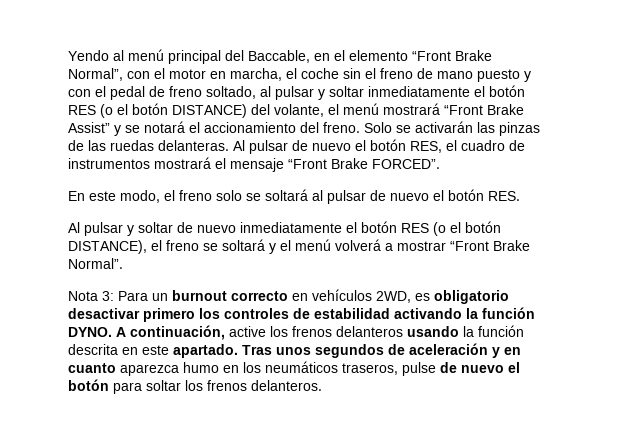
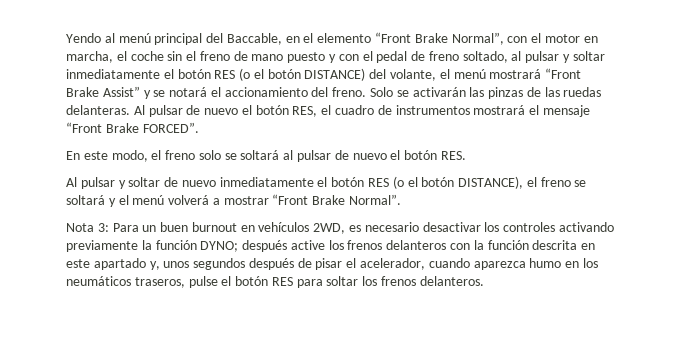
- Nota 3: Para un burnout correcto en vehículos 2WD, es obligatorio desactivar primero los controles de estabilidad activando la función DYNO. A continuación, active los frenos delanteros usando la función descrita en este apartado. Tras unos segundos de aceleración y en cuanto aparezca humo en los neumáticos traseros, pulse de nuevo el botón para soltar los frenos delanteros.
+ Nota 3: Para un buen burnout en vehículos 2WD, es necesario desactivar los controles activando previamente la función DYNO; después active los frenos delanteros con la función descrita en este apartado y, unos segundos después de pisar el acelerador, cuando aparezca humo en los neumáticos traseros, pulse el botón RES para soltar los frenos delanteros.

